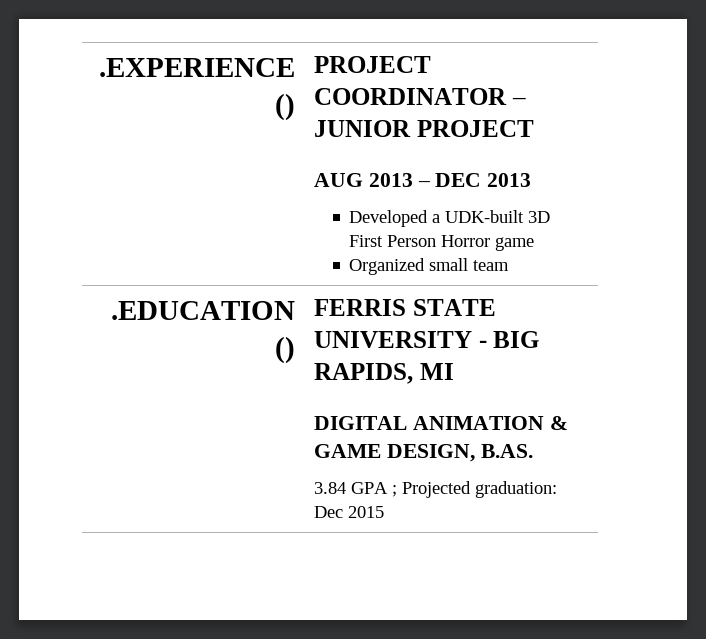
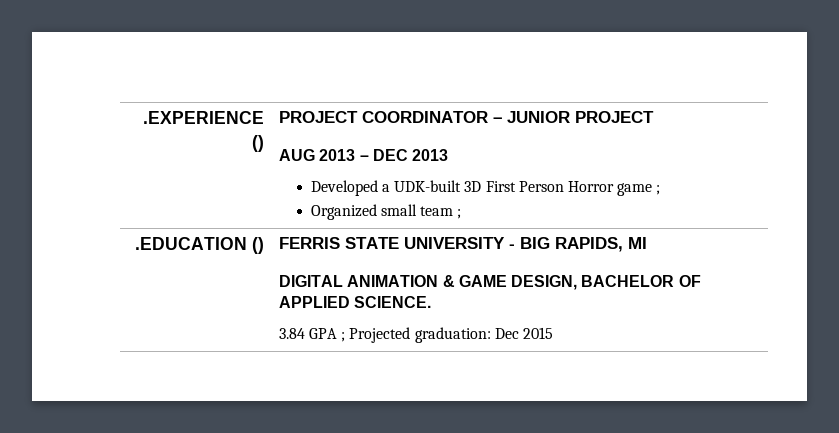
  .EXPERIENCE () | PROJECT COORDINATOR – JUNIOR PROJECT
  AUG 2013 – DEC 2013
- Developed a UDK-built 3D First Person Horror game
- Organized small team
+ Developed a UDK-built 3D First Person Horror game ;
+ Organized small team ;
  .EDUCATION () | FERRIS STATE UNIVERSITY - BIG RAPIDS, MI
- DIGITAL ANIMATION & GAME DESIGN, B.AS.
+ DIGITAL ANIMATION & GAME DESIGN, BACHELOR OF APPLIED SCIENCE.

